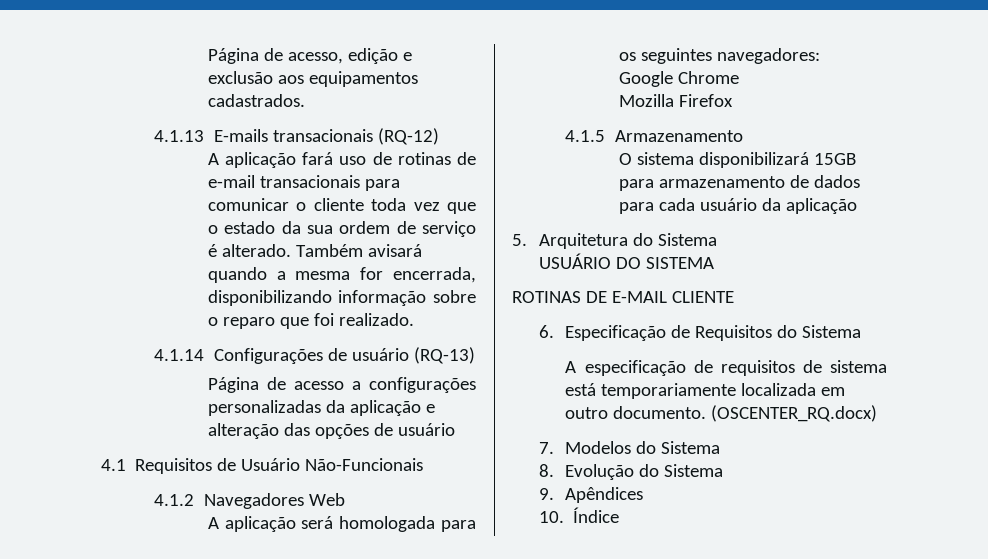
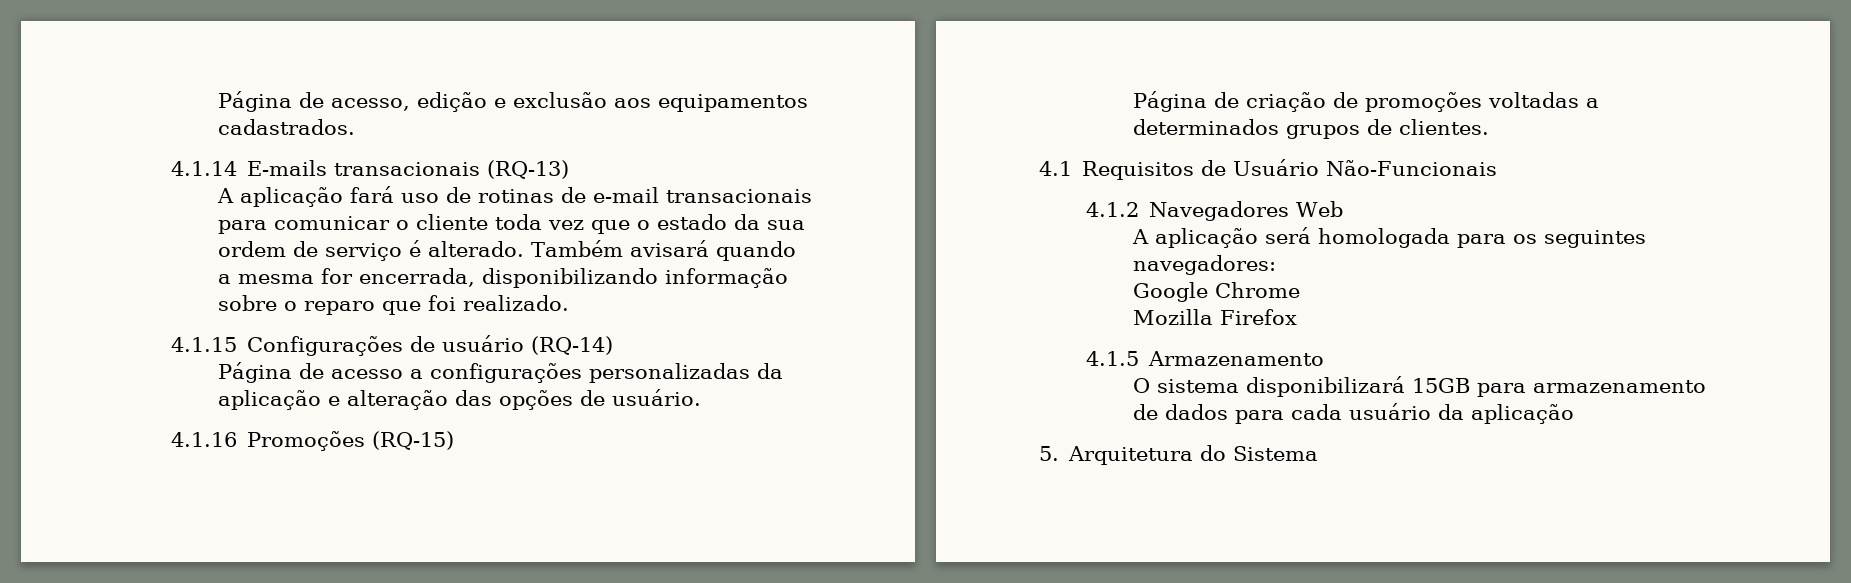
- 4.1.13 E-mails transacionais (RQ-12)
+ 4.1.14 E-mails transacionais (RQ-13)
- 4.1.14 Configurações de usuário (RQ-13)
+ 4.1.15 Configurações de usuário (RQ-14)
- Página de acesso a configurações personalizadas da aplicação e alteração das opções de usuário
+ Página de acesso a configurações personalizadas da aplicação e alteração das opções de usuário.
+ 4.1.16 Promoções (RQ-15)
+ Página de criação de promoções voltadas a determinados grupos de clientes.
- USUÁRIO DO SISTEMA
- ROTINAS DE E-MAIL CLIENTE
- 6. Especificação de Requisitos do Sistema
- A especificação de requisitos de sistema está temporariamente localizada em outro documento. (OSCENTER_RQ.docx)
- 7. Modelos do Sistema
- 8. Evolução do Sistema
- 9. Apêndices
- 10. Índice

